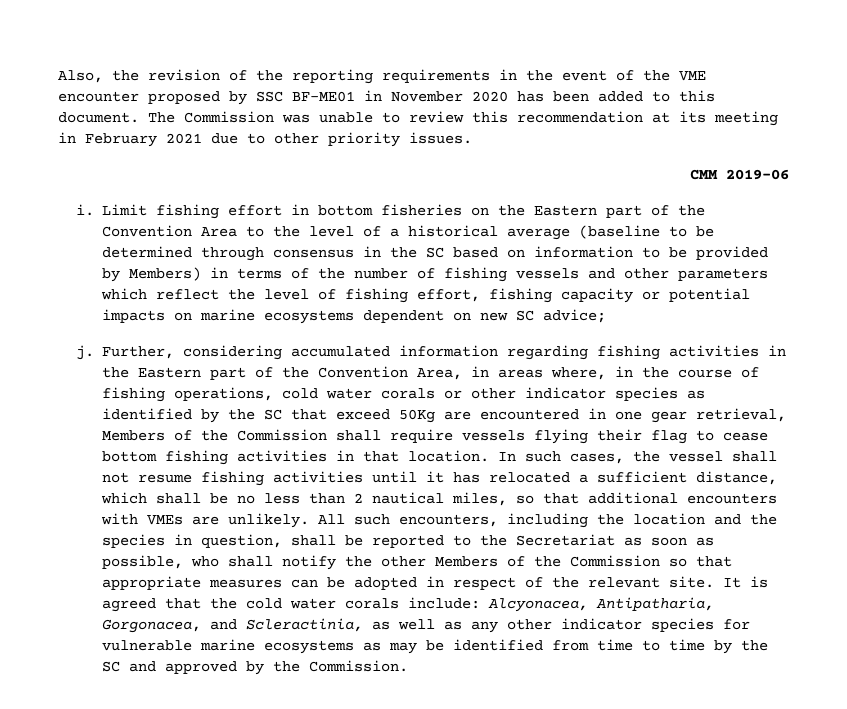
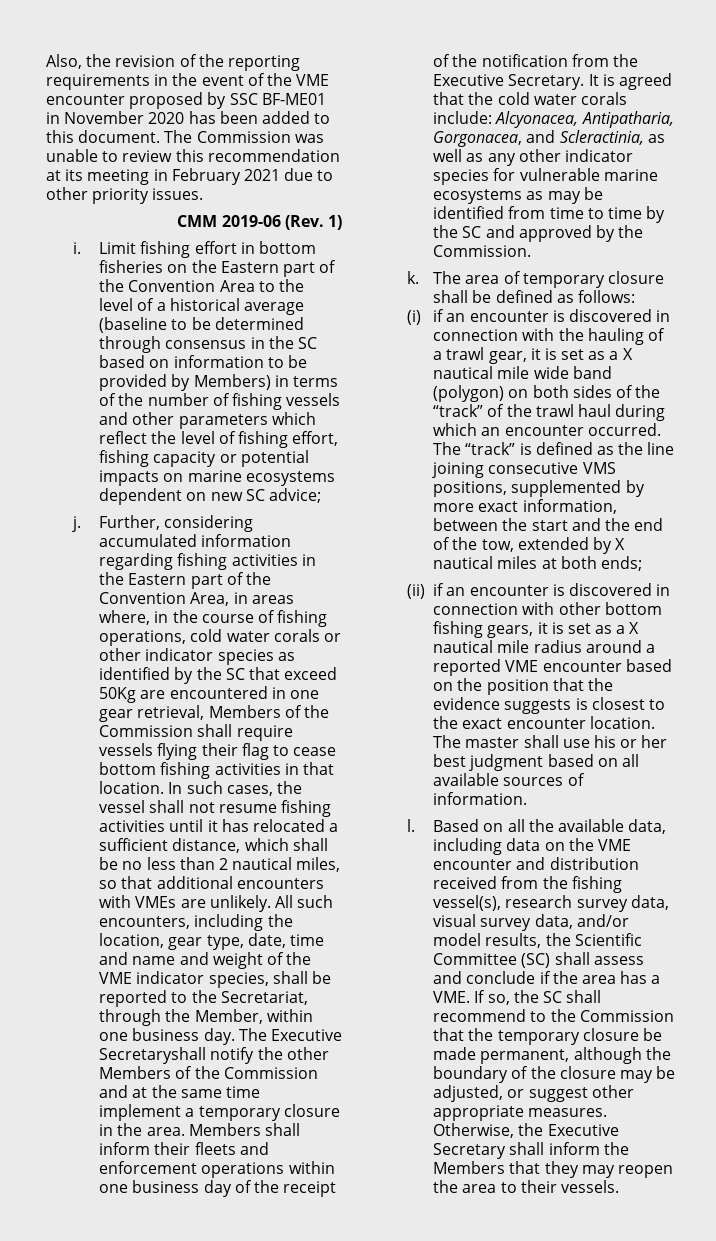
- CMM 2019-06
+ CMM 2019-06 (Rev. 1)
- All such encounters, including the location and the species in question, shall be reported to the Secretariat as soon as possible, who shall notify the other Members of the Commission so that appropriate measures can be adopted in respect of the relevant site.
+ All such encounters, including the location, gear type, date, time and name and weight of the VME indicator species, shall be reported to the Secretariat, through the Member, within one business day. The Executive Secretaryshall notify the other Members of the Commission and at the same time implement a temporary closure in the area. Members shall inform their fleets and enforcement operations within one business day of the receipt of the notification from the Executive Secretary.
+ k. The area of temporary closure shall be defined as follows:
+ (i) if an encounter is discovered in connection with the hauling of a trawl gear, it is set as a X nautical mile wide band (polygon) on both sides of the “track” of the trawl haul during which an encounter occurred. The “track” is defined as the line joining consecutive VMS positions, supplemented by more exact information, between the start and the end of the tow, extended by X nautical miles at both ends;
+ (ii) if an encounter is discovered in connection with other bottom fishing gears, it is set as a X nautical mile radius around a reported VME encounter based on the position that the evidence suggests is closest to the exact encounter location. The master shall use his or her best judgment based on all available sources of information.
+ l. Based on all the available data, including data on the VME encounter and distribution received from the fishing vessel(s), research survey data, visual survey data, and/or model results, the Scientific Committee (SC) shall assess and conclude if the area has a VME. If so, the SC shall recommend to the Commission that the temporary closure be made permanent, although the boundary of the closure may be adjusted, or suggest other appropriate measures. Otherwise, the Executive Secretary shall inform the Members that they may reopen the area to their vessels.

